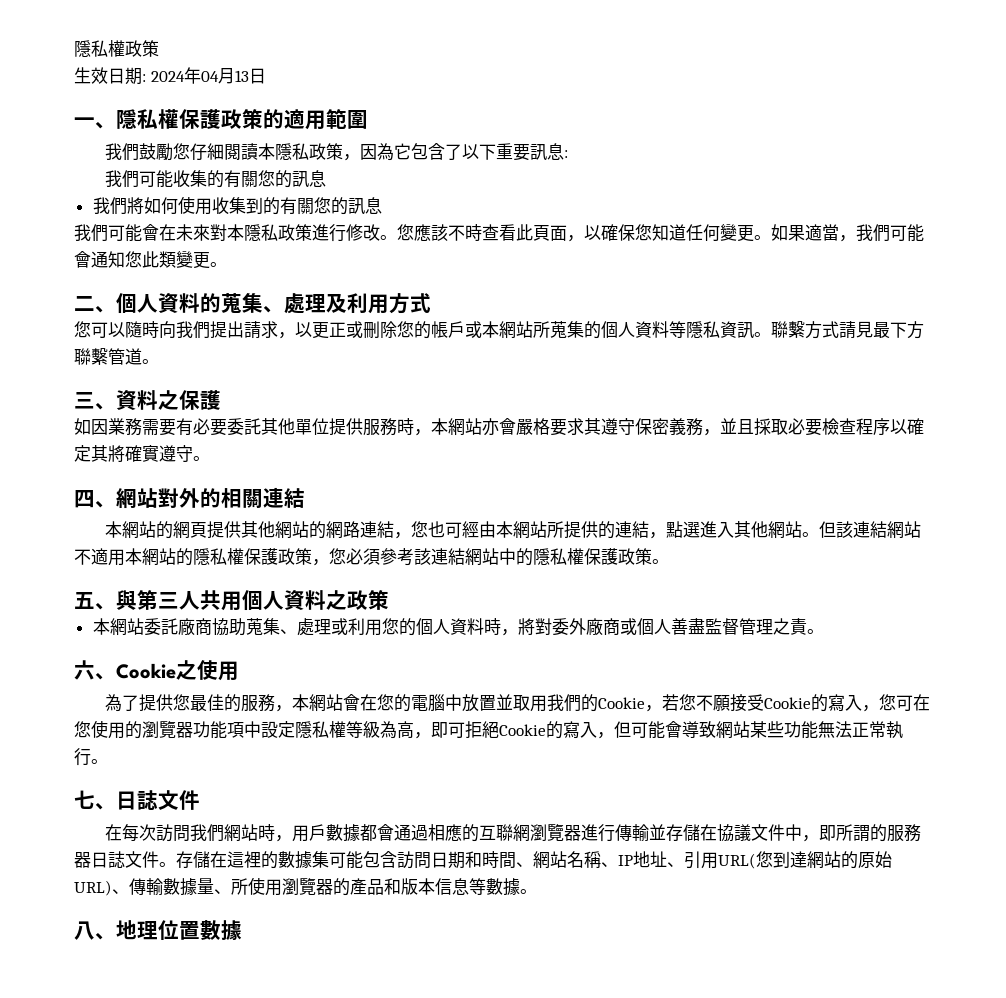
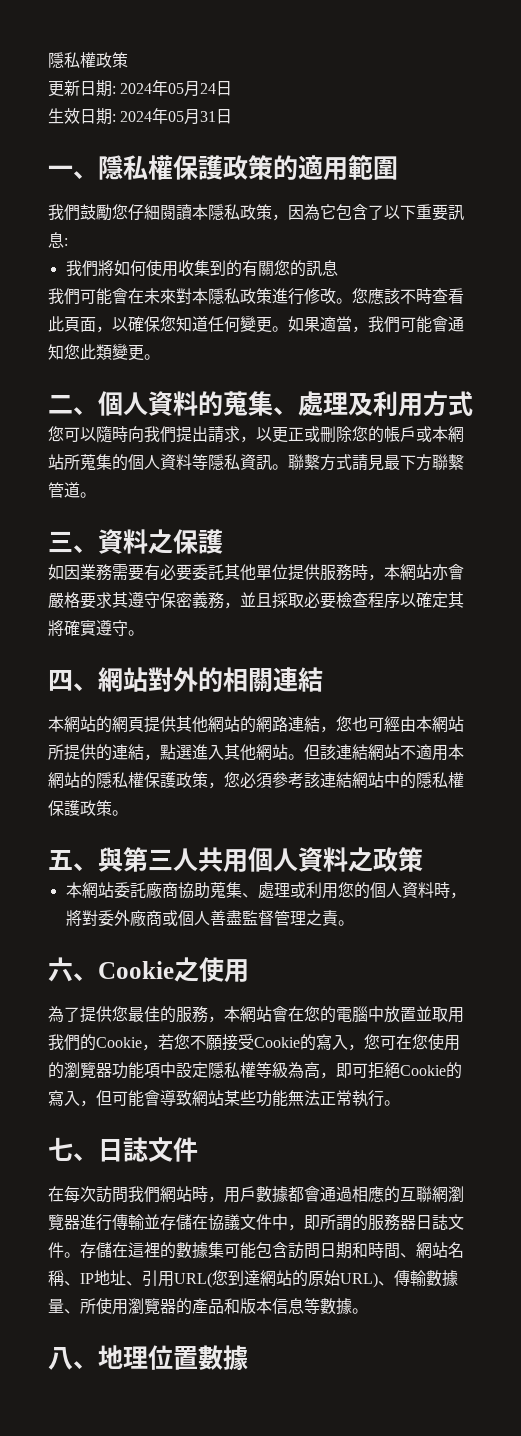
+ 更新日期: 2024年05月24日
- 生效日期: 2024年04月13日
+ 生效日期: 2024年05月31日
- 我們可能收集的有關您的訊息

